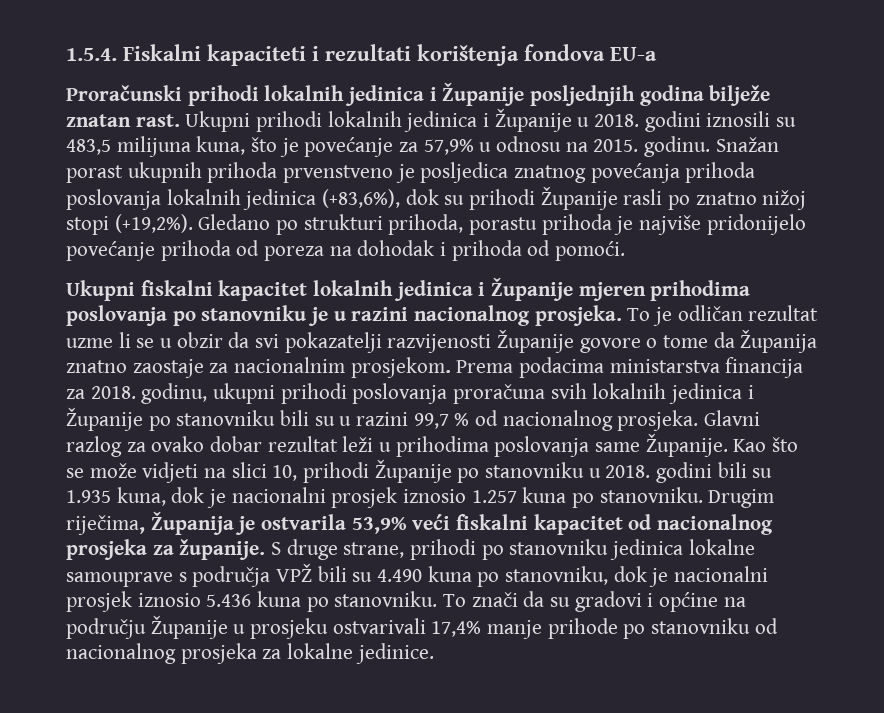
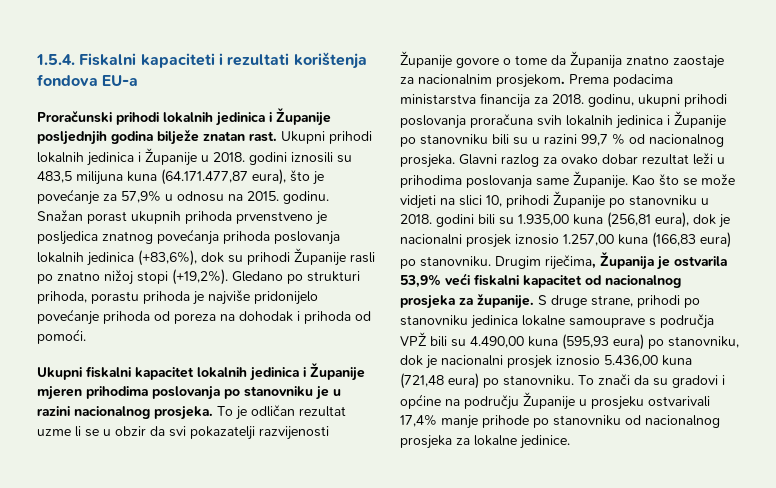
- Ukupni prihodi lokalnih jedinica i Županije u 2018. godini iznosili su 483,5 milijuna kuna, što je povećanje za 57,9% u odnosu na 2015. godinu.
+ Ukupni prihodi lokalnih jedinica i Županije u 2018. godini iznosili su 483,5 milijuna kuna (64.171.477,87 eura), što je povećanje za 57,9% u odnosu na 2015. godinu.
- Kao što se može vidjeti na slici 10, prihodi Županije po stanovniku u 2018. godini bili su 1.935 kuna, dok je nacionalni prosjek iznosio 1.257 kuna po stanovniku.
+ Kao što se može vidjeti na slici 10, prihodi Županije po stanovniku u 2018. godini bili su 1.935,00 kuna (256,81 eura), dok je nacionalni prosjek iznosio 1.257,00 kuna (166,83 eura) po stanovniku.
- S druge strane, prihodi po stanovniku jedinica lokalne samouprave s područja VPŽ bili su 4.490 kuna po stanovniku, dok je nacionalni prosjek iznosio 5.436 kuna po stanovniku.
+ S druge strane, prihodi po stanovniku jedinica lokalne samouprave s područja VPŽ bili su 4.490,00 kuna (595,93 eura) po stanovniku, dok je nacionalni prosjek iznosio 5.436,00 kuna (721,48 eura) po stanovniku.

